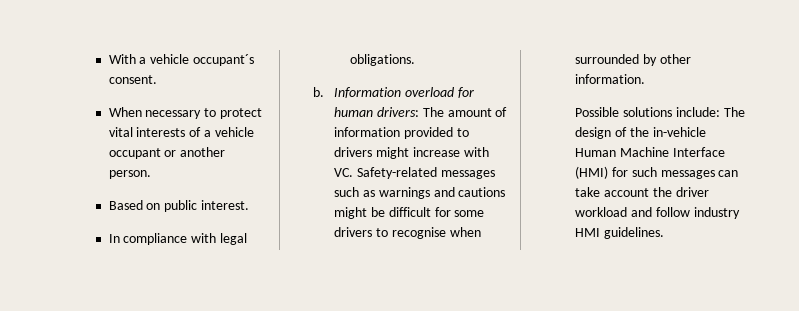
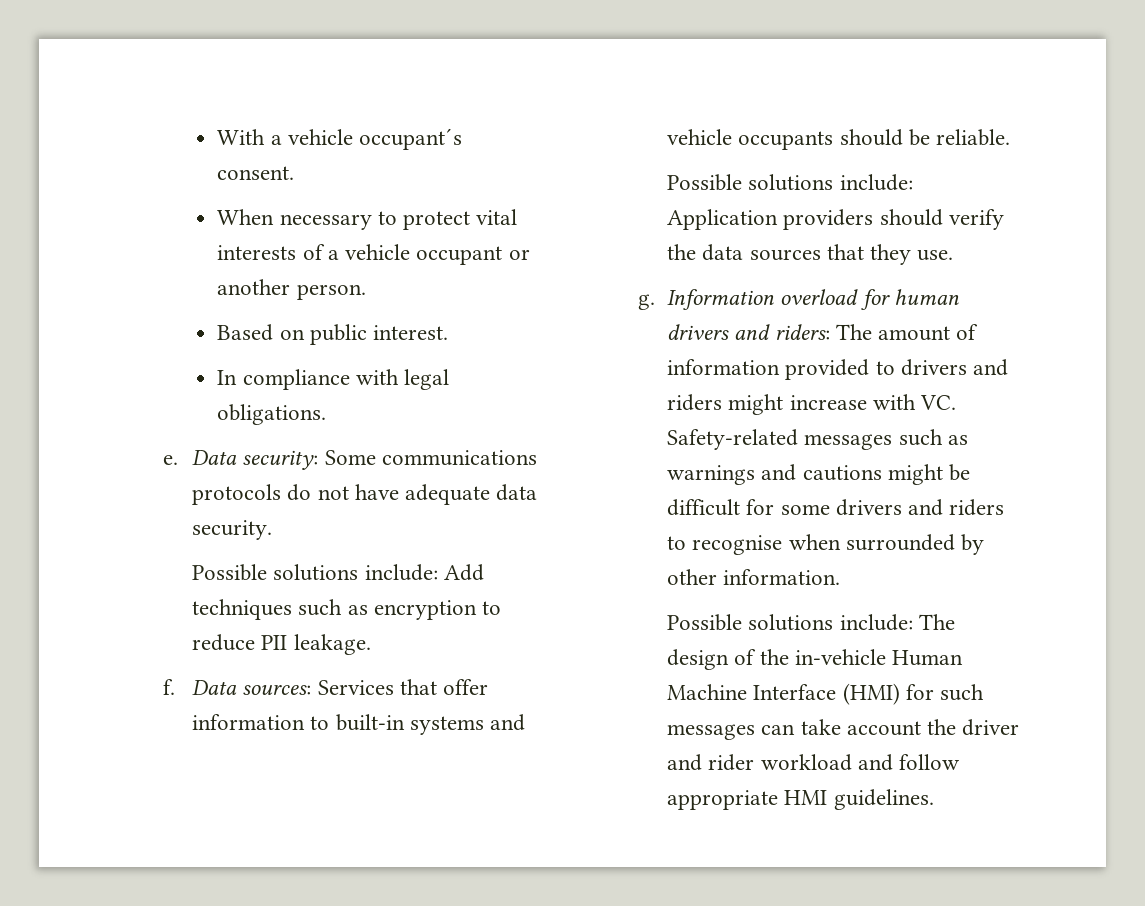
- b.
+ e. Data security: Some communications protocols do not have adequate data security.
+ Possible solutions include: Add techniques such as encryption to reduce PII leakage.
+ f. Data sources: Services that offer information to built-in systems and vehicle occupants should be reliable.
+ Possible solutions include: Application providers should verify the data sources that they use.
+ g.
- Information overload for human drivers: The amount of information provided to drivers might increase with VC. Safety-related messages such as warnings and cautions might be difficult for some drivers to recognise when surrounded by other information.
+ Information overload for human drivers and riders: The amount of information provided to drivers and riders might increase with VC. Safety-related messages such as warnings and cautions might be difficult for some drivers and riders to recognise when surrounded by other information.
- Possible solutions include: The design of the in-vehicle Human Machine Interface (HMI) for such messages can take account the driver workload and follow industry HMI guidelines.
+ Possible solutions include: The design of the in-vehicle Human Machine Interface (HMI) for such messages can take account the driver and rider workload and follow appropriate HMI guidelines.

